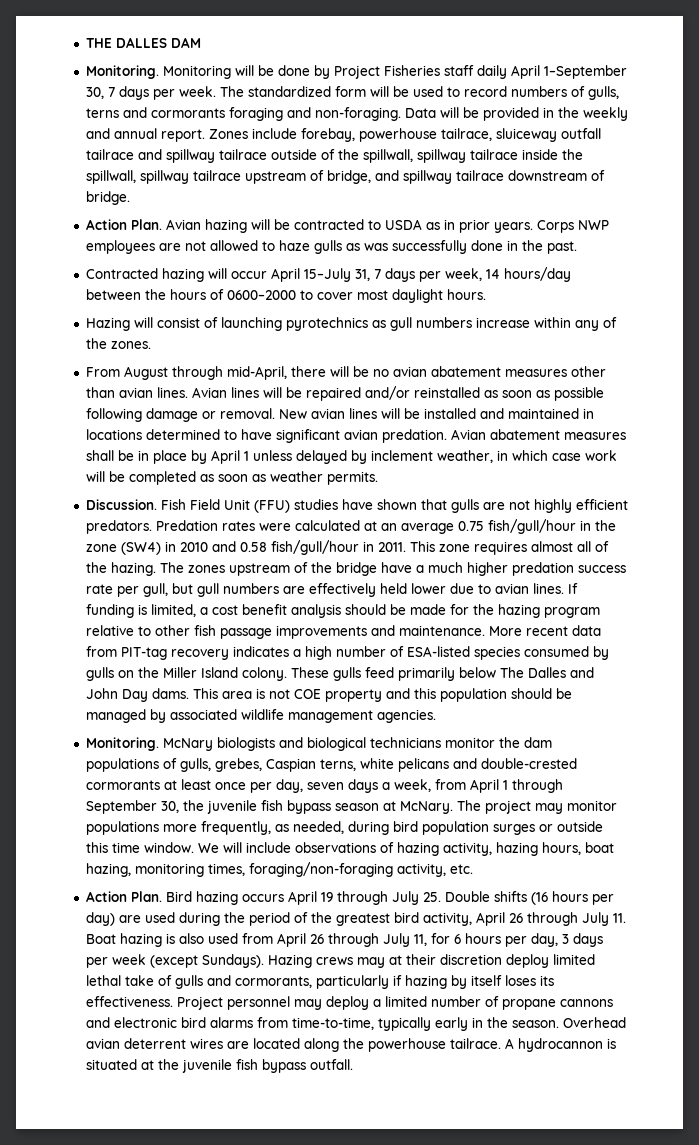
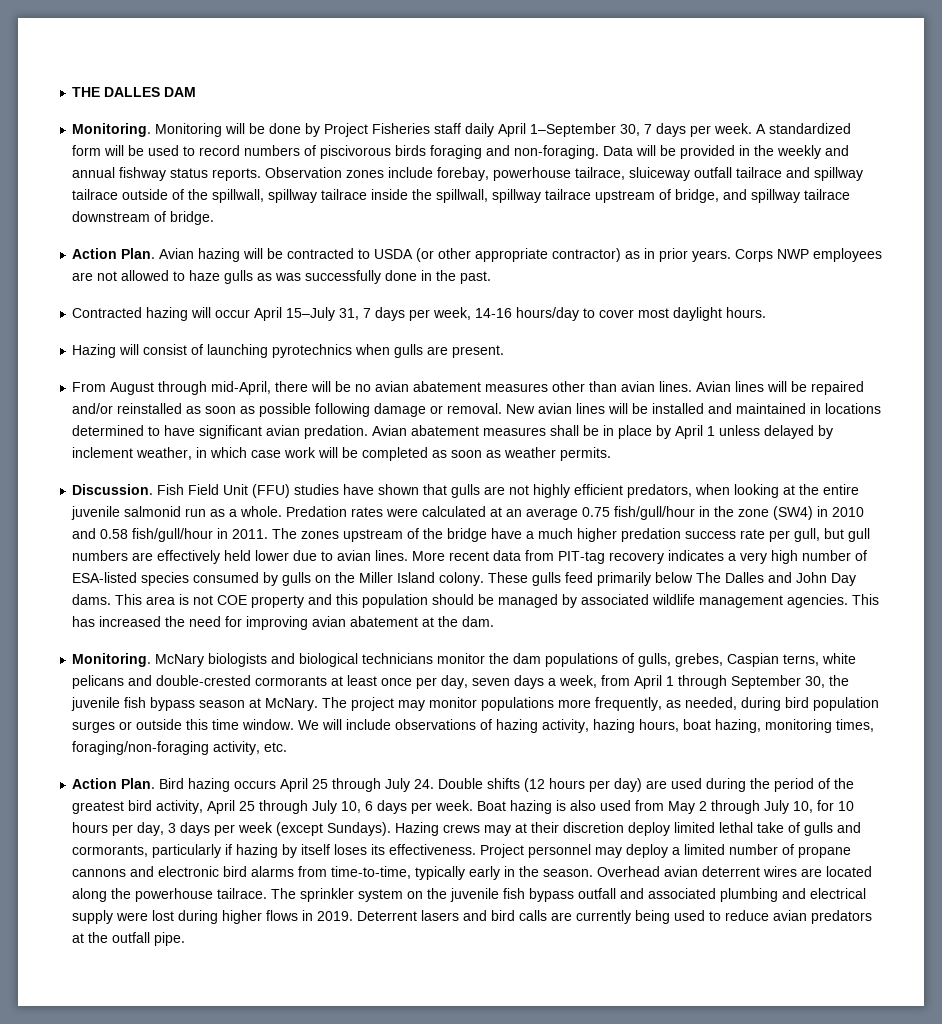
- The standardized form will be used to record numbers of gulls, terns and cormorants foraging and non-foraging.
+ A standardized form will be used to record numbers of piscivorous birds foraging and non-foraging.
- Data will be provided in the weekly and annual report. Zones include forebay, powerhouse tailrace, sluiceway outfall tailrace and spillway tailrace outside of the spillwall, spillway tailrace inside the spillwall, spillway tailrace upstream of bridge, and spillway tailrace downstream of bridge.
+ Data will be provided in the weekly and annual fishway status reports. Observation zones include forebay, powerhouse tailrace, sluiceway outfall tailrace and spillway tailrace outside of the spillwall, spillway tailrace inside the spillwall, spillway tailrace upstream of bridge, and spillway tailrace downstream of bridge.
- Avian hazing will be contracted to USDA as in prior years.
+ Avian hazing will be contracted to USDA (or other appropriate contractor) as in prior years.
- Contracted hazing will occur April 15–July 31, 7 days per week, 14 hours/day between the hours of 0600–2000 to cover most daylight hours.
+ Contracted hazing will occur April 15–July 31, 7 days per week, 14-16 hours/day to cover most daylight hours.
- Hazing will consist of launching pyrotechnics as gull numbers increase within any of the zones.
+ Hazing will consist of launching pyrotechnics when gulls are present.
- Fish Field Unit (FFU) studies have shown that gulls are not highly efficient predators.
+ Fish Field Unit (FFU) studies have shown that gulls are not highly efficient predators, when looking at the entire juvenile salmonid run as a whole.
- This zone requires almost all of the hazing.
- If funding is limited, a cost benefit analysis should be made for the hazing program relative to other fish passage improvements and maintenance.
- More recent data from PIT-tag recovery indicates a high number of ESA-listed species consumed by gulls on the Miller Island colony.
+ More recent data from PIT-tag recovery indicates a very high number of ESA-listed species consumed by gulls on the Miller Island colony.
+ This has increased the need for improving avian abatement at the dam.
- Bird hazing occurs April 19 through July 25. Double shifts (16 hours per day) are used during the period of the greatest bird activity, April 26 through July 11. Boat hazing is also used from April 26 through July 11, for 6 hours per day, 3 days per week (except Sundays).
+ Bird hazing occurs April 25 through July 24. Double shifts (12 hours per day) are used during the period of the greatest bird activity, April 25 through July 10, 6 days per week. Boat hazing is also used from May 2 through July 10, for 10 hours per day, 3 days per week (except Sundays).
- A hydrocannon is situated at the juvenile fish bypass outfall.
+ The sprinkler system on the juvenile fish bypass outfall and associated plumbing and electrical supply were lost during higher flows in 2019. Deterrent lasers and bird calls are currently being used to reduce avian predators at the outfall pipe.

